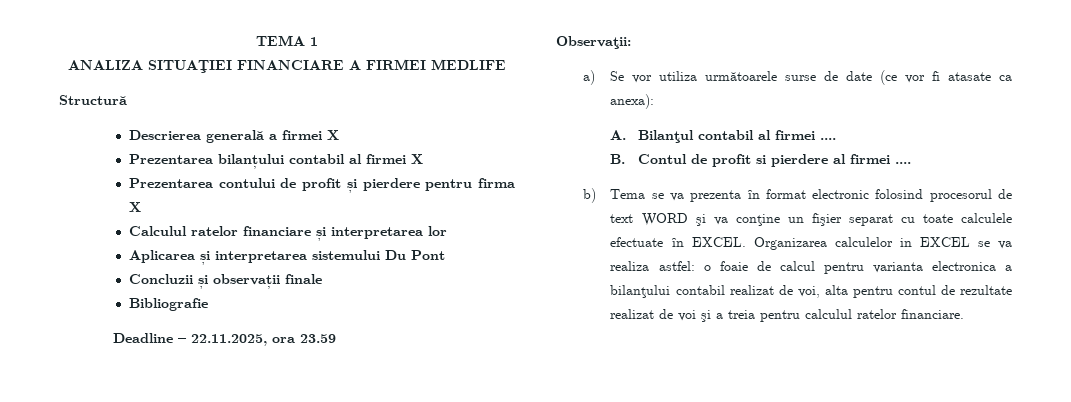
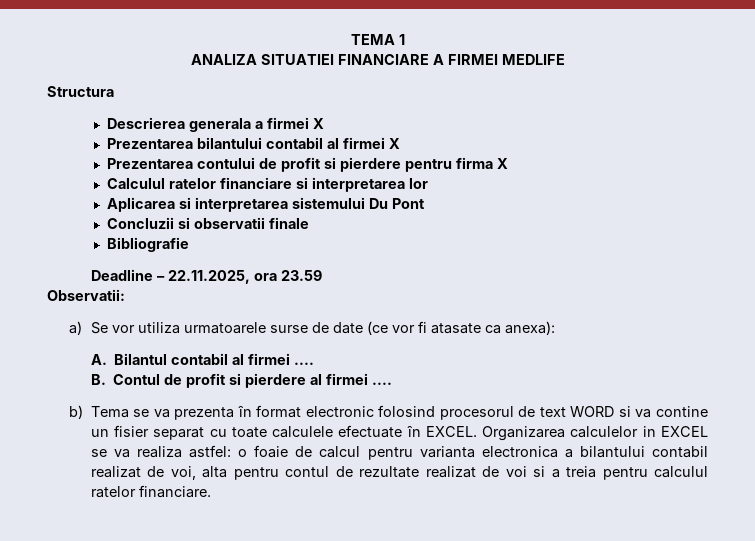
- ANALIZA SITUAŢIEI FINANCIARE A FIRMEI MEDLIFE
+ ANALIZA SITUATIEI FINANCIARE A FIRMEI MEDLIFE
- Structură
+ Structura
- Descrierea generală a firmei X
+ Descrierea generala a firmei X
- Prezentarea bilanțului contabil al firmei X
+ Prezentarea bilantului contabil al firmei X
- Prezentarea contului de profit și pierdere pentru firma X
+ Prezentarea contului de profit si pierdere pentru firma X
- Calculul ratelor financiare și interpretarea lor
+ Calculul ratelor financiare si interpretarea lor
- Aplicarea și interpretarea sistemului Du Pont
+ Aplicarea si interpretarea sistemului Du Pont
- Concluzii și observații finale
+ Concluzii si observatii finale
- Observaţii:
+ Observatii:
- a) Se vor utiliza următoarele surse de date (ce vor fi atasate ca anexa):
+ a) Se vor utiliza urmatoarele surse de date (ce vor fi atasate ca anexa):
- A. Bilanţul contabil al firmei ....
+ A. Bilantul contabil al firmei ....
- b) Tema se va prezenta ȋn format electronic folosind procesorul de text WORD şi va conţine un fişier separat cu toate calculele efectuate ȋn EXCEL.
+ b) Tema se va prezenta ȋn format electronic folosind procesorul de text WORD si va contine un fisier separat cu toate calculele efectuate ȋn EXCEL.
- Organizarea calculelor in EXCEL se va realiza astfel: o foaie de calcul pentru varianta electronica a bilanţului contabil realizat de voi, alta pentru contul de rezultate realizat de voi şi a treia pentru calculul ratelor financiare.
+ Organizarea calculelor in EXCEL se va realiza astfel: o foaie de calcul pentru varianta electronica a bilantului contabil realizat de voi, alta pentru contul de rezultate realizat de voi si a treia pentru calculul ratelor financiare.

